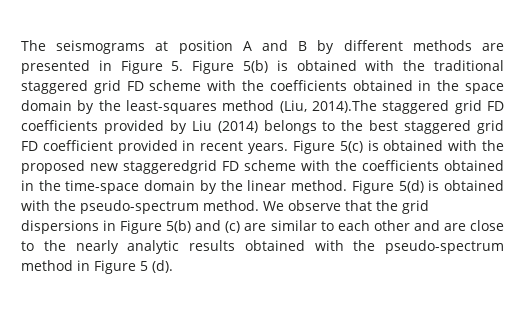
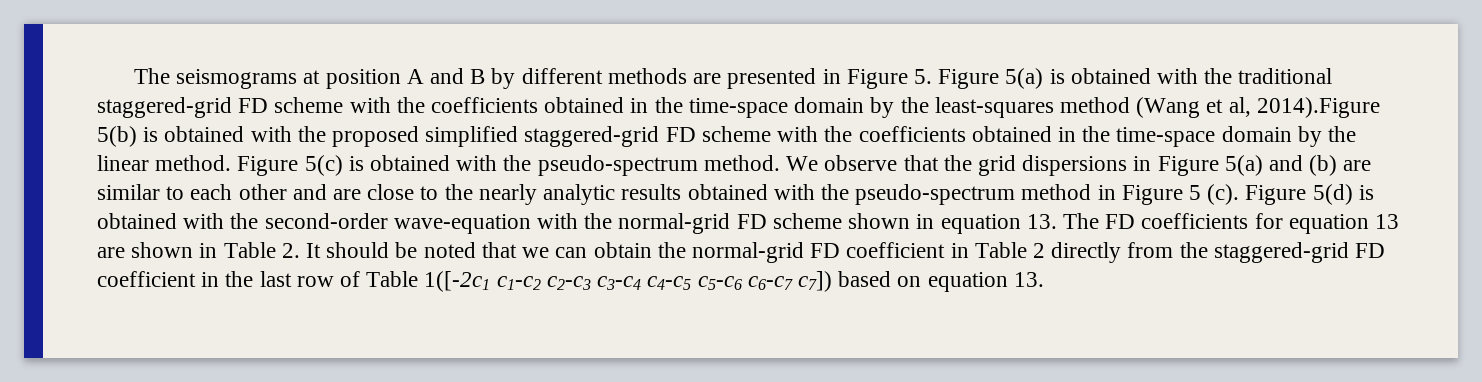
- The seismograms at position A and B by different methods are presented in Figure 5. Figure 5(b) is obtained with the traditional staggered grid FD scheme with the coefficients obtained in the space domain by the least-squares method (Liu, 2014).The staggered grid FD coefficients provided by Liu (2014) belongs to the best staggered grid FD coefficient provided in recent years. Figure 5(c) is obtained with the proposed new staggeredgrid FD scheme with the coefficients obtained in the time-space domain by the linear method.
+ The seismograms at position A and B by different methods are presented in Figure 5. Figure 5(a) is obtained with the traditional staggered-grid FD scheme with the coefficients obtained in the time-space domain by the least-squares method (Wang et al, 2014).Figure 5(b) is obtained with the proposed simplified staggered-grid FD scheme with the coefficients obtained in the time-space domain by the linear method.
- Figure 5(d) is obtained with the pseudo-spectrum method.
+ Figure 5(c) is obtained with the pseudo-spectrum method.
- We observe that the grid dispersions in Figure 5(b) and (c) are similar to each other and are close to the nearly analytic results obtained with the pseudo-spectrum method in Figure 5 (d).
+ We observe that the grid dispersions in Figure 5(a) and (b) are similar to each other and are close to the nearly analytic results obtained with the pseudo-spectrum method in Figure 5 (c). Figure 5(d) is obtained with the second-order wave-equation with the normal-grid FD scheme shown in equation 13. The FD coefficients for equation 13 are shown in Table 2. It should be noted that we can obtain the normal-grid FD coefficient in Table 2 directly from the staggered-grid FD coefficient in the last row of Table 1([-2c1 c1-c2 c2-c3 c3-c4 c4-c5 c5-c6 c6-c7 c7]) based on equation 13.

